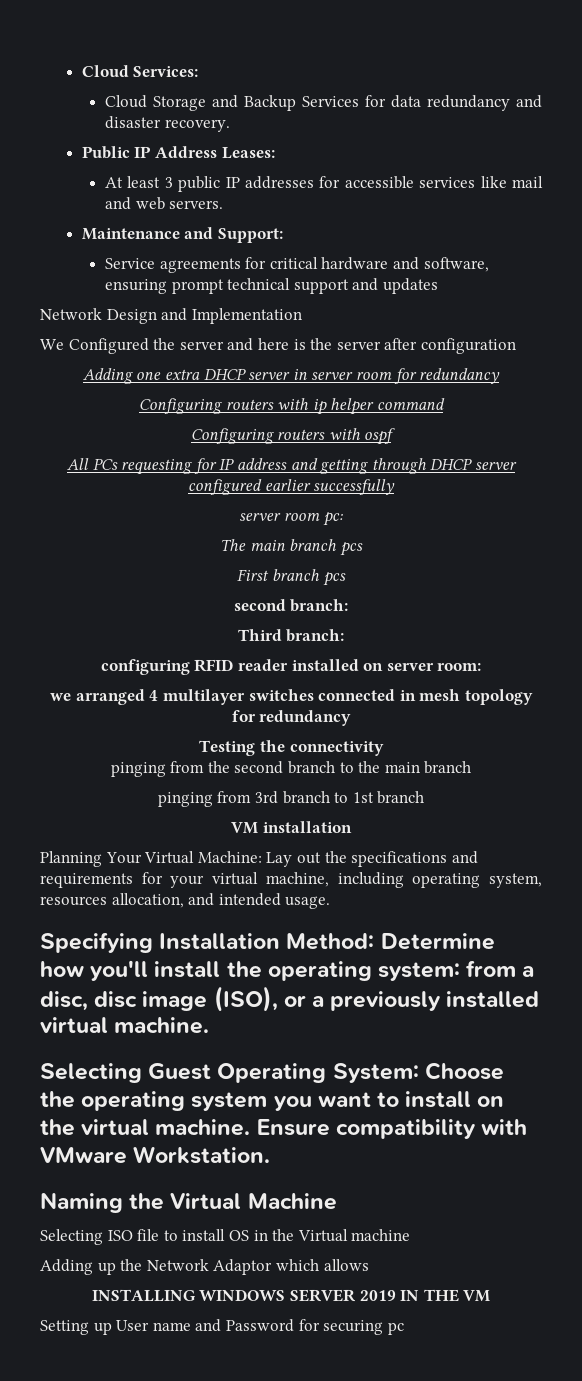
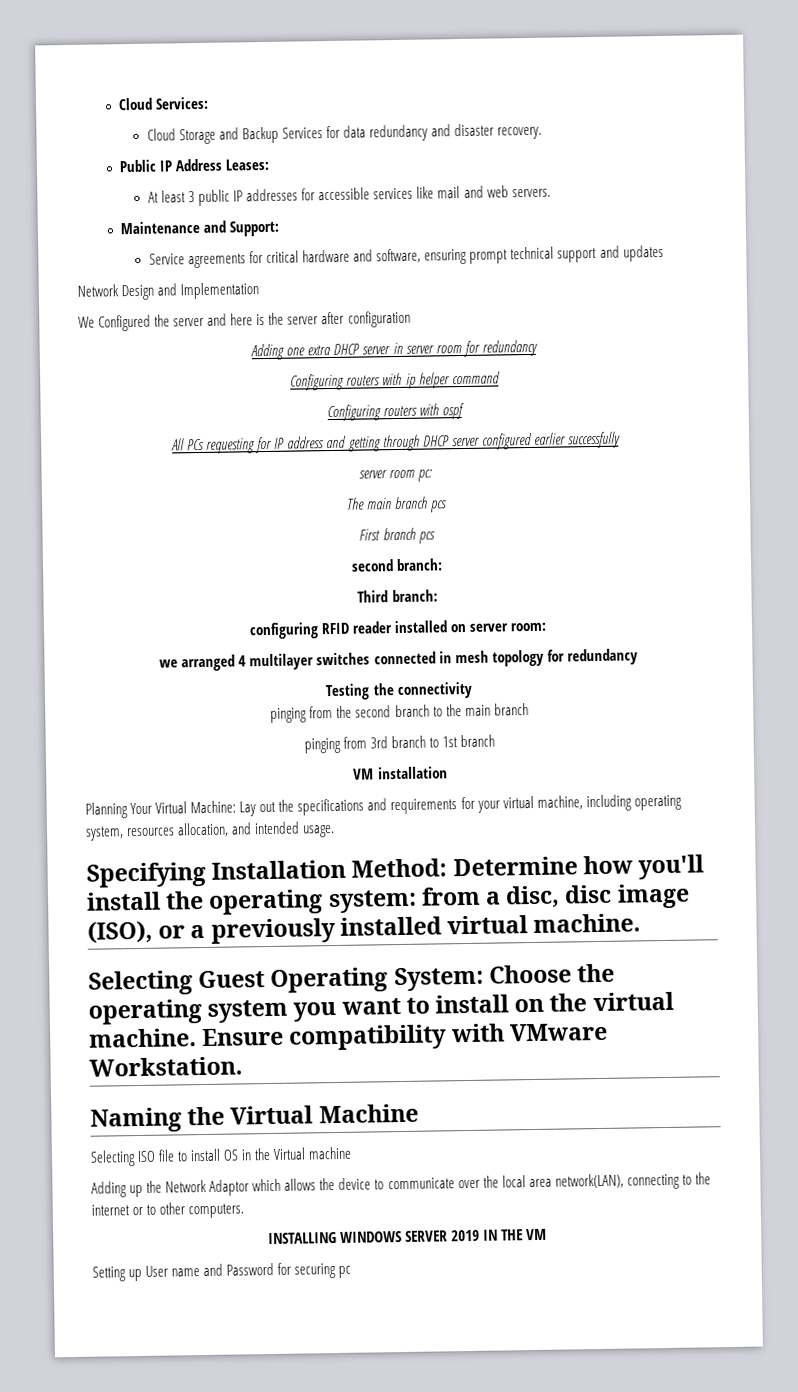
- Adding up the Network Adaptor which allows
+ Adding up the Network Adaptor which allows the device to communicate over the local area network(LAN), connecting to the internet or to other computers.

